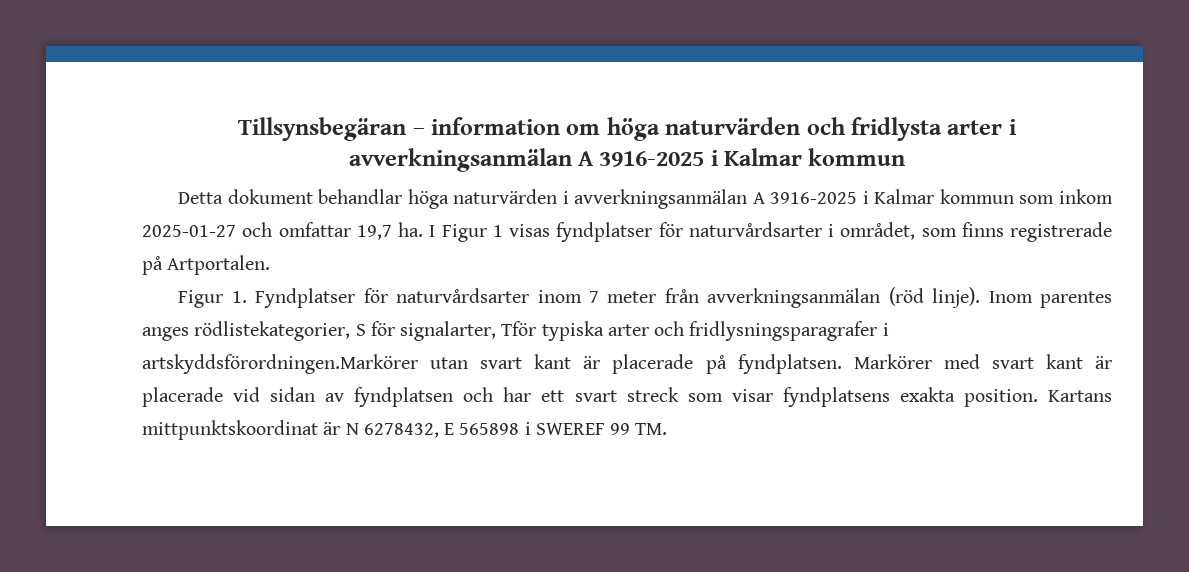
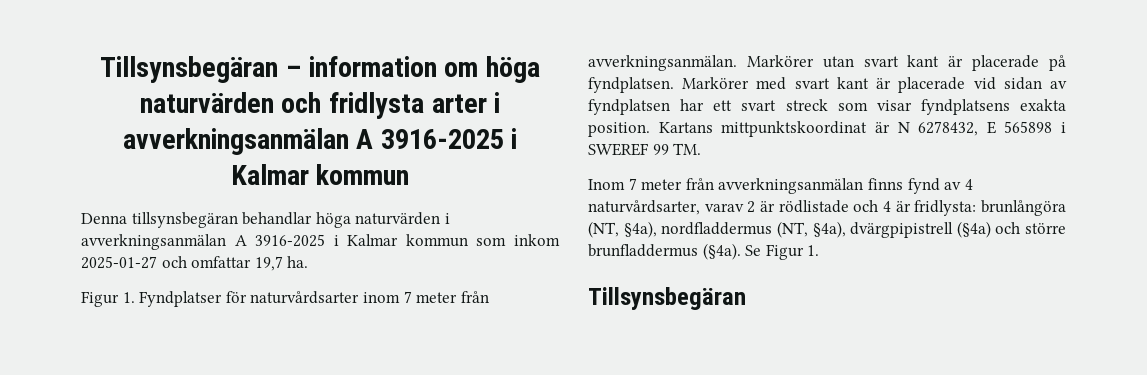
- Detta dokument behandlar höga naturvärden i avverkningsanmälan A 3916-2025 i Kalmar kommun som inkom 2025-01-27 och omfattar 19,7 ha. I Figur 1 visas fyndplatser för naturvårdsarter i området, som finns registrerade på Artportalen.
+ Denna tillsynsbegäran behandlar höga naturvärden i avverkningsanmälan A 3916-2025 i Kalmar kommun som inkom 2025-01-27 och omfattar 19,7 ha.
- Figur 1. Fyndplatser för naturvårdsarter inom 7 meter från avverkningsanmälan (röd linje). Inom parentes anges rödlistekategorier, S för signalarter, Tför typiska arter och fridlysningsparagrafer i artskyddsförordningen.Markörer utan svart kant är placerade på fyndplatsen.
+ Figur 1. Fyndplatser för naturvårdsarter inom 7 meter från avverkningsanmälan. Markörer utan svart kant är placerade på fyndplatsen.
- Markörer med svart kant är placerade vid sidan av fyndplatsen och har ett svart streck som visar fyndplatsens exakta position.
+ Markörer med svart kant är placerade vid sidan av fyndplatsen har ett svart streck som visar fyndplatsens exakta position.
+ Inom 7 meter från avverkningsanmälan finns fynd av 4 naturvårdsarter, varav 2 är rödlistade och 4 är fridlysta: brunlångöra (NT, §4a), nordfladdermus (NT, §4a), dvärgpipistrell (§4a) och större brunfladdermus (§4a). Se Figur 1.
+ Tillsynsbegäran

